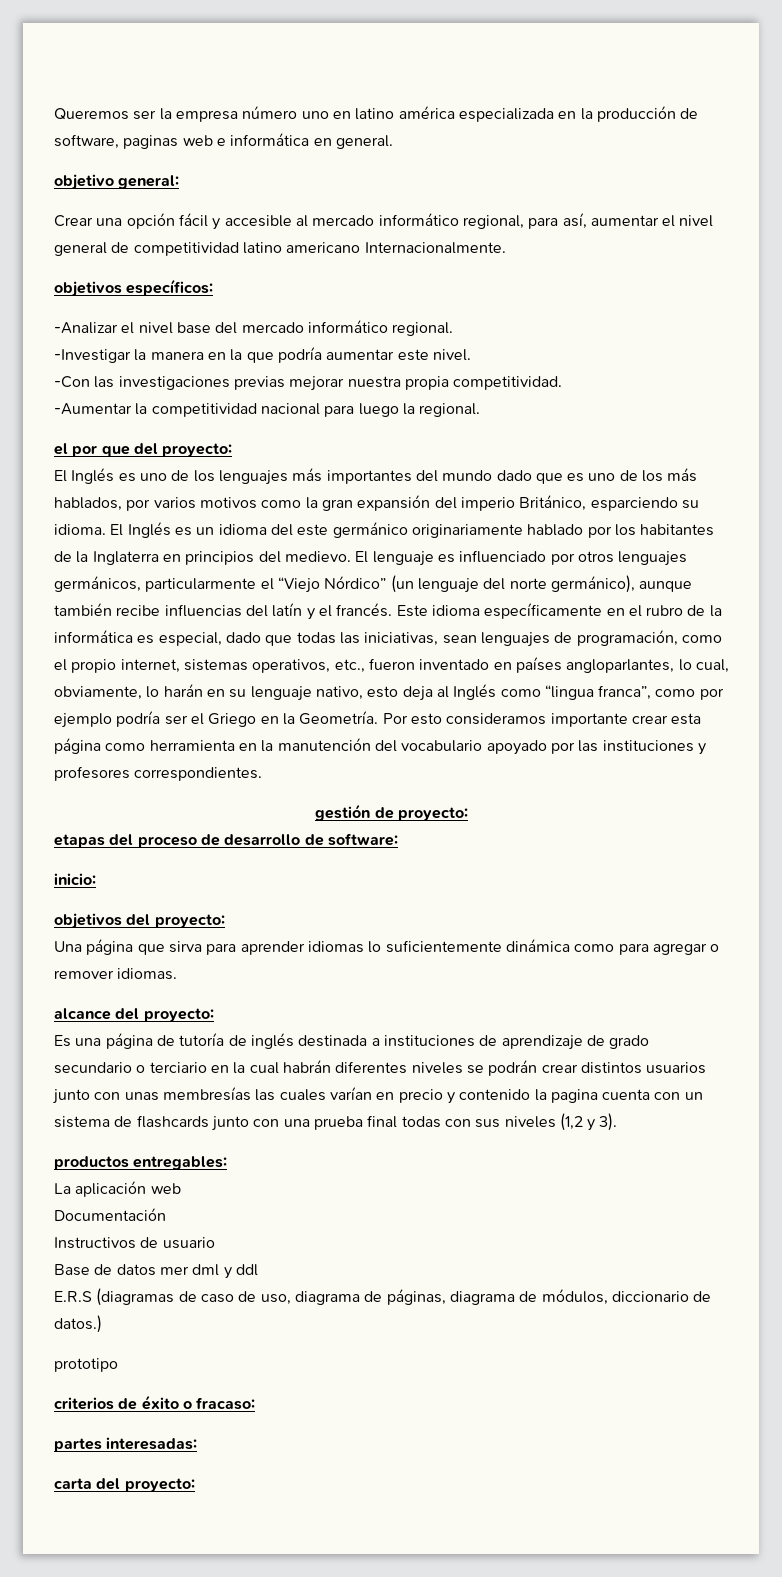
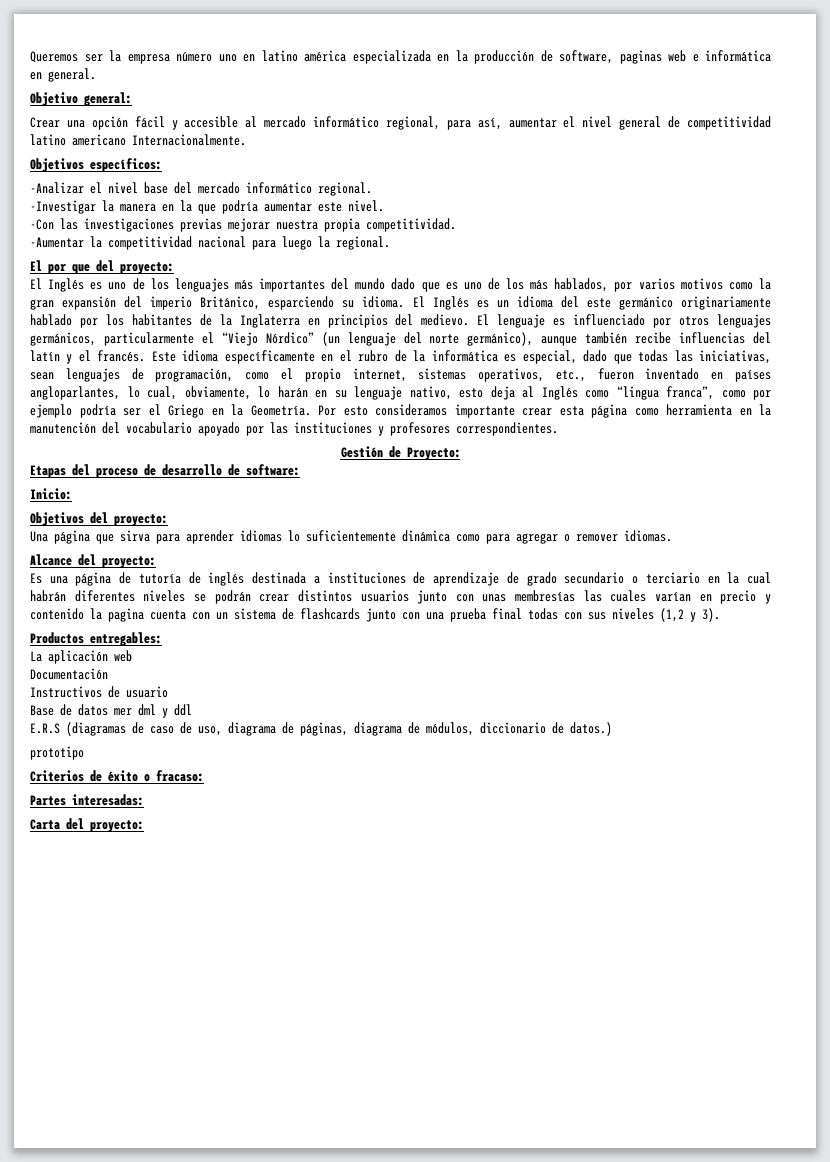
- objetivo general:
+ Objetivo general:
- objetivos específicos:
+ Objetivos específicos:
- el por que del proyecto:
+ El por que del proyecto:
- gestión de proyecto:
- etapas del proceso de desarrollo de software:
+ Gestión de Proyecto:
+ Etapas del proceso de desarrollo de software:
- inicio:
- objetivos del proyecto:
+ Inicio:
+ Objetivos del proyecto:
- alcance del proyecto:
+ Alcance del proyecto:
- productos entregables:
+ Productos entregables:
- criterios de éxito o fracaso:
+ Criterios de éxito o fracaso:
- partes interesadas:
+ Partes interesadas:
- carta del proyecto:
+ Carta del proyecto:

